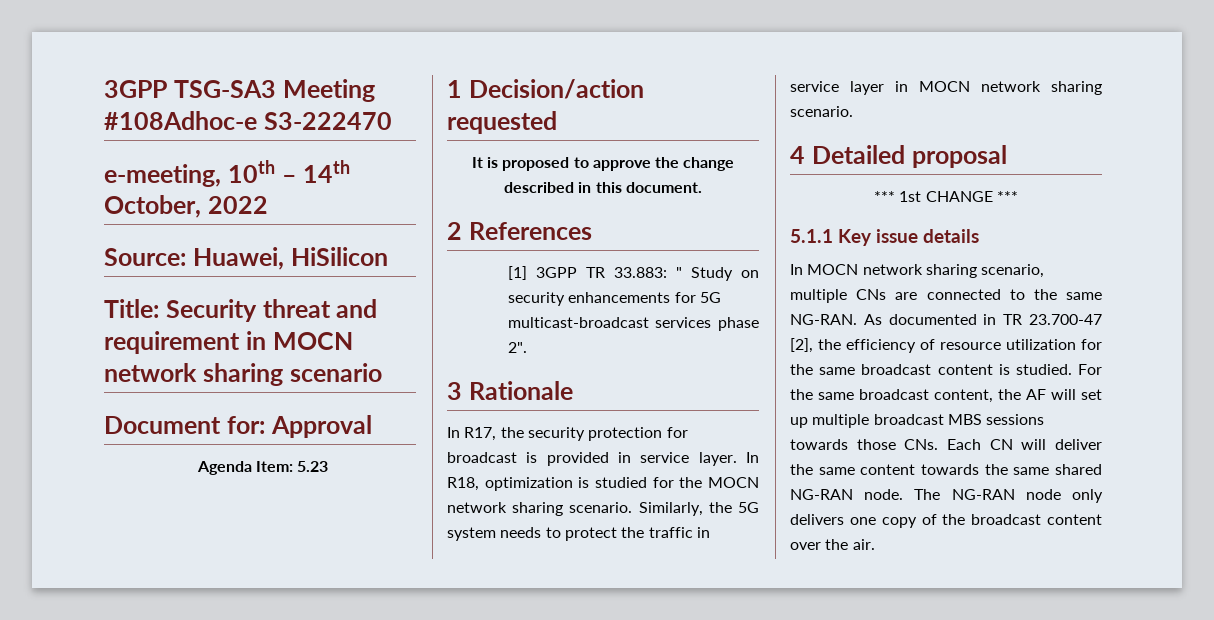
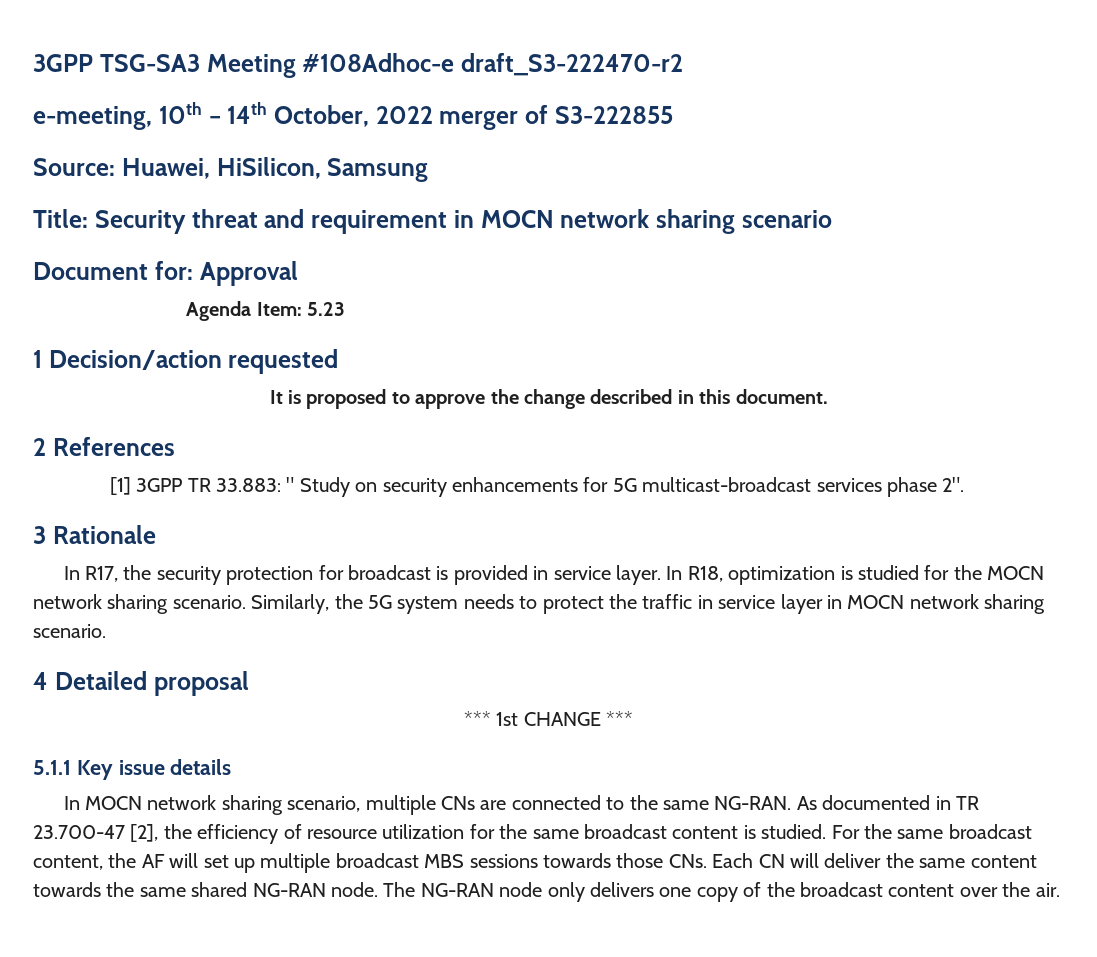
- 3GPP TSG-SA3 Meeting #108Adhoc-e S3-222470
+ 3GPP TSG-SA3 Meeting #108Adhoc-e draft_S3-222470-r2
- e-meeting, 10th – 14th October, 2022
+ e-meeting, 10th – 14th October, 2022 merger of S3-222855
- Source: Huawei, HiSilicon
+ Source: Huawei, HiSilicon, Samsung

